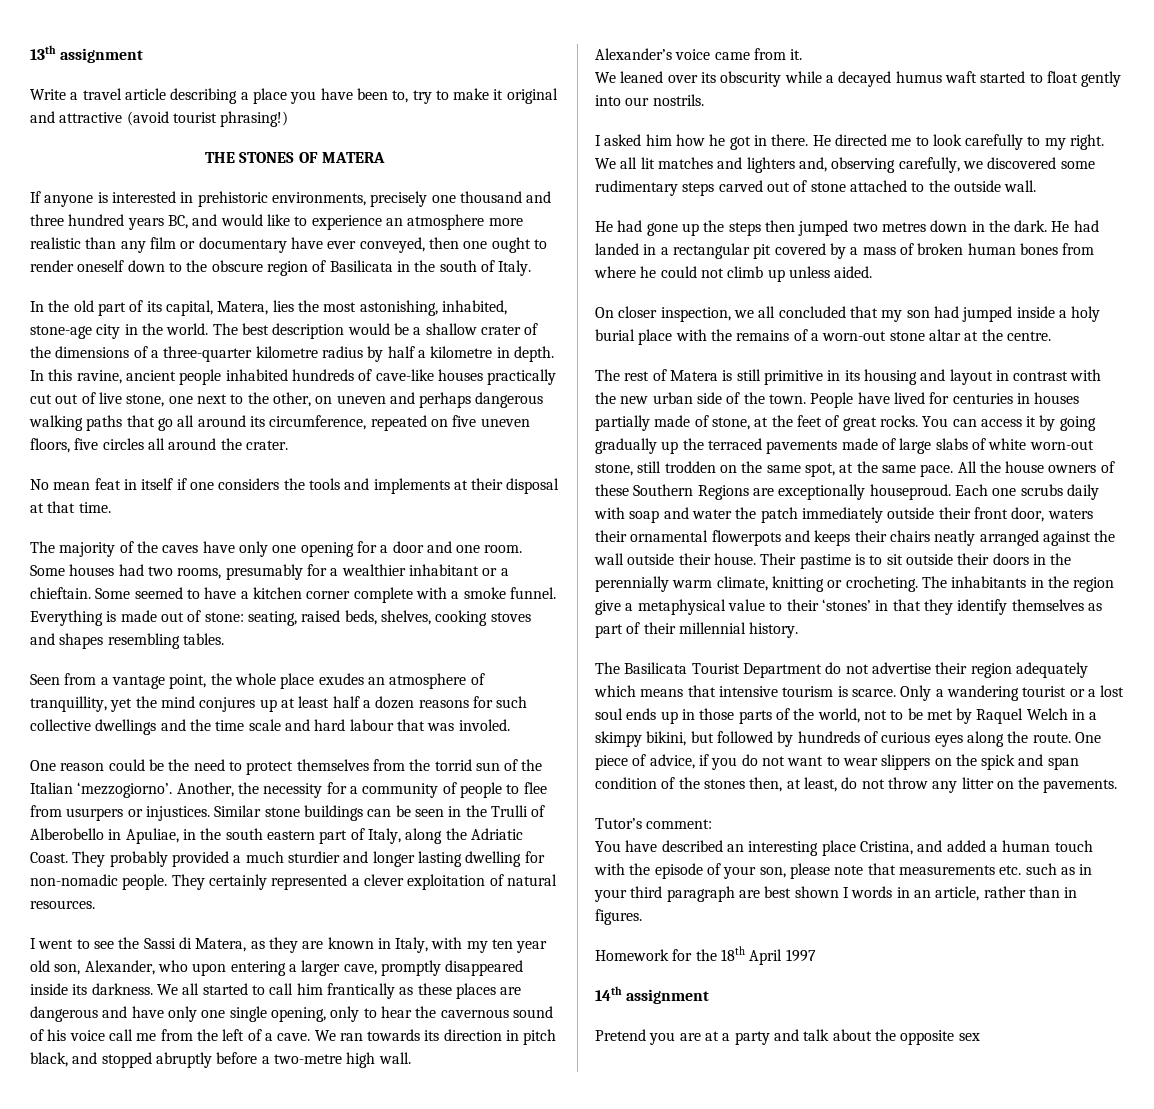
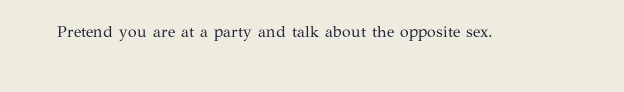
- 13th assignment
- Write a travel article describing a place you have been to, try to make it original and attractive (avoid tourist phrasing!)
- THE STONES OF MATERA
- If anyone is interested in prehistoric environments, precisely one thousand and three hundred years BC, and would like to experience an atmosphere more realistic than any film or documentary have ever conveyed, then one ought to render oneself down to the obscure region of Basilicata in the south of Italy.
- In the old part of its capital, Matera, lies the most astonishing, inhabited, stone-age city in the world. The best description would be a shallow crater of the dimensions of a three-quarter kilometre radius by half a kilometre in depth. In this ravine, ancient people inhabited hundreds of cave-like houses practically cut out of live stone, one next to the other, on uneven and perhaps dangerous walking paths that go all around its circumference, repeated on five uneven floors, five circles all around the crater.
- No mean feat in itself if one considers the tools and implements at their disposal at that time.
- The majority of the caves have only one opening for a door and one room. Some houses had two rooms, presumably for a wealthier inhabitant or a chieftain. Some seemed to have a kitchen corner complete with a smoke funnel. Everything is made out of stone: seating, raised beds, shelves, cooking stoves and shapes resembling tables.
- Seen from a vantage point, the whole place exudes an atmosphere of tranquillity, yet the mind conjures up at least half a dozen reasons for such collective dwellings and the time scale and hard labour that was involed.
- One reason could be the need to protect themselves from the torrid sun of the Italian ‘mezzogiorno’. Another, the necessity for a community of people to flee from usurpers or injustices. Similar stone buildings can be seen in the Trulli of Alberobello in Apuliae, in the south eastern part of Italy, along the Adriatic Coast. They probably provided a much sturdier and longer lasting dwelling for non-nomadic people. They certainly represented a clever exploitation of natural resources.
- I went to see the Sassi di Matera, as they are known in Italy, with my ten year old son, Alexander, who upon entering a larger cave, promptly disappeared inside its darkness. We all started to call him frantically as these places are dangerous and have only one single opening, only to hear the cavernous sound of his voice call me from the left of a cave. We ran towards its direction in pitch black, and stopped abruptly before a two-metre high wall.
- Alexander’s voice came from it.
- We leaned over its obscurity while a decayed humus waft started to float gently into our nostrils.
- I asked him how he got in there. He directed me to look carefully to my right. We all lit matches and lighters and, observing carefully, we discovered some rudimentary steps carved out of stone attached to the outside wall.
- He had gone up the steps then jumped two metres down in the dark. He had landed in a rectangular pit covered by a mass of broken human bones from where he could not climb up unless aided.
- On closer inspection, we all concluded that my son had jumped inside a holy burial place with the remains of a worn-out stone altar at the centre.
- The rest of Matera is still primitive in its housing and layout in contrast with the new urban side of the town. People have lived for centuries in houses partially made of stone, at the feet of great rocks. You can access it by going gradually up the terraced pavements made of large slabs of white worn-out stone, still trodden on the same spot, at the same pace. All the house owners of these Southern Regions are exceptionally houseproud. Each one scrubs daily with soap and water the patch immediately outside their front door, waters their ornamental flowerpots and keeps their chairs neatly arranged against the wall outside their house. Their pastime is to sit outside their doors in the perennially warm climate, knitting or crocheting. The inhabitants in the region give a metaphysical value to their ‘stones’ in that they identify themselves as part of their millennial history.
- The Basilicata Tourist Department do not advertise their region adequately which means that intensive tourism is scarce. Only a wandering tourist or a lost soul ends up in those parts of the world, not to be met by Raquel Welch in a skimpy bikini, but followed by hundreds of curious eyes along the route. One piece of advice, if you do not want to wear slippers on the spick and span condition of the stones then, at least, do not throw any litter on the pavements.
- Tutor’s comment:
- You have described an interesting place Cristina, and added a human touch with the episode of your son, please note that measurements etc. such as in your third paragraph are best shown I words in an article, rather than in figures.
- Homework for the 18th April 1997
- 14th assignment
- Pretend you are at a party and talk about the opposite sex
+ Pretend you are at a party and talk about the opposite sex.

